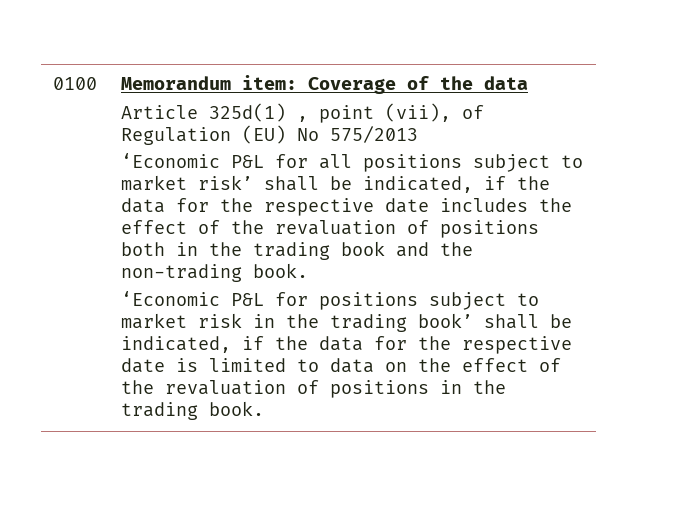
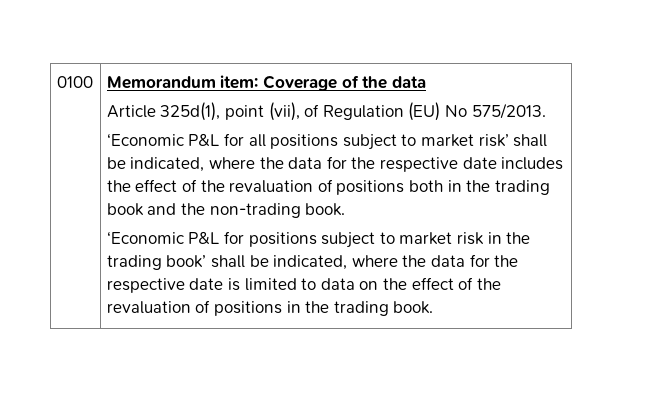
- Article 325d(1) , point (vii), of Regulation (EU) No 575/2013
+ Article 325d(1), point (vii), of Regulation (EU) No 575/2013.
- ‘Economic P&L for all positions subject to market risk’ shall be indicated, if the data for the respective date includes the effect of the revaluation of positions both in the trading book and the non-trading book.
+ ‘Economic P&L for all positions subject to market risk’ shall be indicated, where the data for the respective date includes the effect of the revaluation of positions both in the trading book and the non-trading book.
- ‘Economic P&L for positions subject to market risk in the trading book’ shall be indicated, if the data for the respective date is limited to data on the effect of the revaluation of positions in the trading book.
+ ‘Economic P&L for positions subject to market risk in the trading book’ shall be indicated, where the data for the respective date is limited to data on the effect of the revaluation of positions in the trading book.

